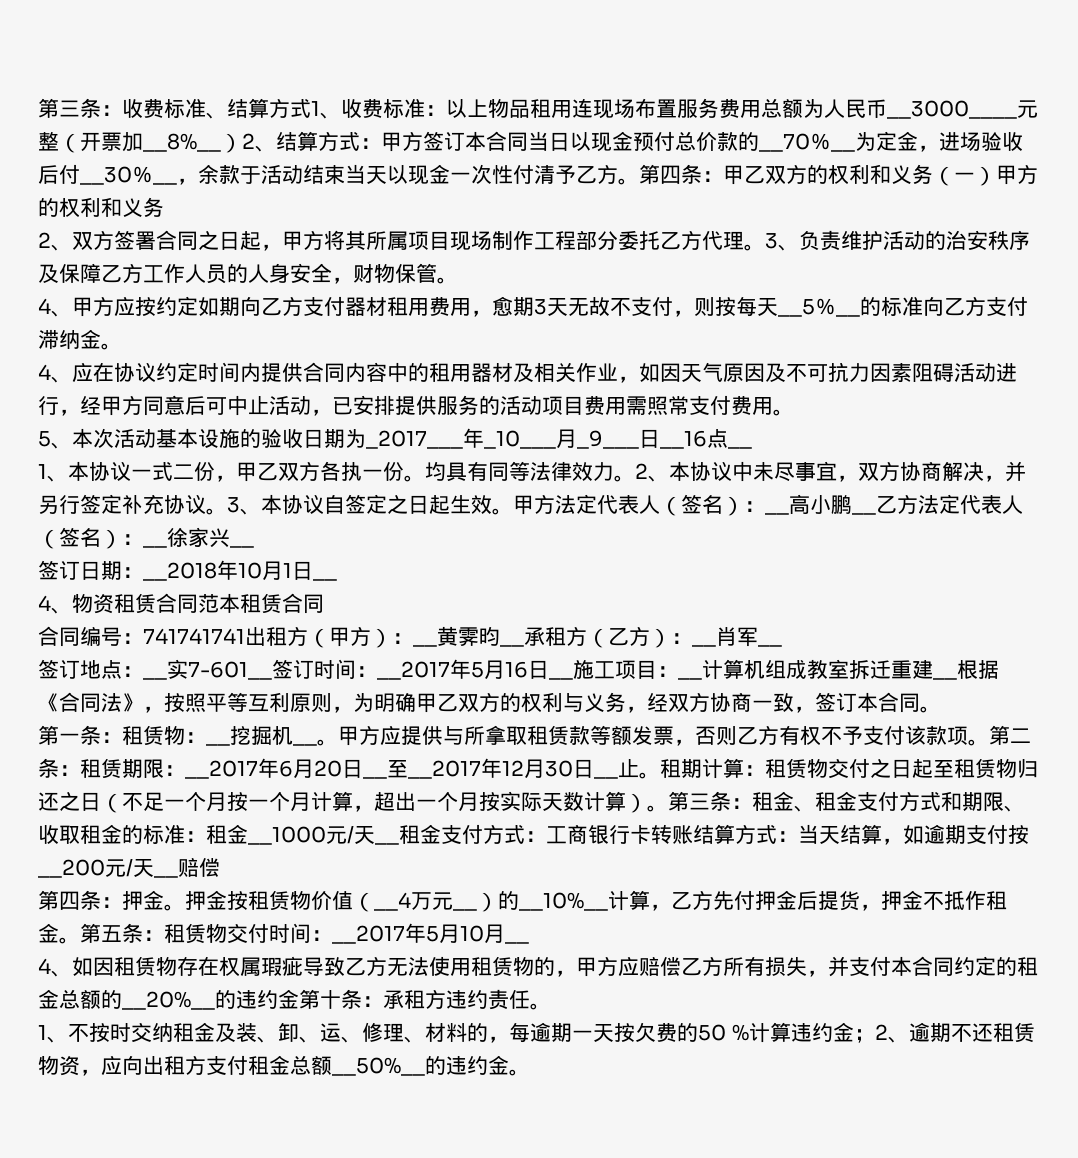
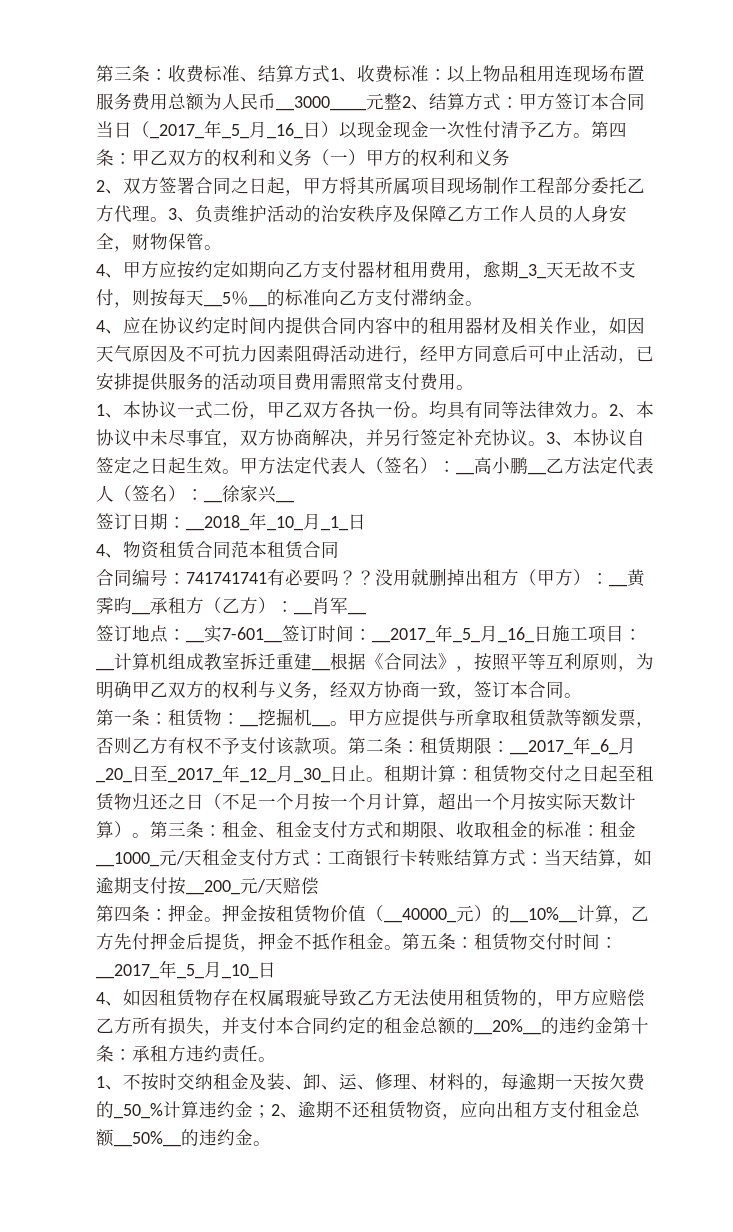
- 第三条：收费标准、结算方式1、收费标准：以上物品租用连现场布置服务费用总额为人民币__3000____元整（开票加__8%__）2、结算方式：甲方签订本合同当日以现金预付总价款的__70％__为定金，进场验收后付__30％__，余款于活动结束当天以现金一次性付清予乙方。
+ 第三条：收费标准、结算方式1、收费标准：以上物品租用连现场布置服务费用总额为人民币__3000____元整2、结算方式：甲方签订本合同当日（_2017_年_5_月_16_日）以现金现金一次性付清予乙方。
- 4、甲方应按约定如期向乙方支付器材租用费用，愈期3天无故不支付，则按每天__5％__的标准向乙方支付滞纳金。
+ 4、甲方应按约定如期向乙方支付器材租用费用，愈期_3_天无故不支付，则按每天__5％__的标准向乙方支付滞纳金。
- 5、本次活动基本设施的验收日期为_2017___年_10___月_9___日__16点__
- 签订日期：__2018年10月1日__
+ 签订日期：__2018_年_10_月_1_日
- 合同编号：741741741出租方（甲方）：__黄霁昀__承租方（乙方）：__肖军__
+ 合同编号：741741741有必要吗？？没用就删掉出租方（甲方）：__黄霁昀__承租方（乙方）：__肖军__
- 签订地点：__实7-601__签订时间：__2017年5月16日__施工项目：__计算机组成教室拆迁重建__根据《合同法》，按照平等互利原则，为明确甲乙双方的权利与义务，经双方协商一致，签订本合同。
+ 签订地点：__实7-601__签订时间：__2017_年_5_月_16_日施工项目：__计算机组成教室拆迁重建__根据《合同法》，按照平等互利原则，为明确甲乙双方的权利与义务，经双方协商一致，签订本合同。
- 第二条：租赁期限：__2017年6月20日__至__2017年12月30日__止。
+ 第二条：租赁期限：__2017_年_6_月_20_日至_2017_年_12_月_30_日止。
- 第三条：租金、租金支付方式和期限、收取租金的标准：租金__1000元/天__租金支付方式：工商银行卡转账结算方式：当天结算，如逾期支付按__200元/天__赔偿
+ 第三条：租金、租金支付方式和期限、收取租金的标准：租金__1000_元/天租金支付方式：工商银行卡转账结算方式：当天结算，如逾期支付按__200_元/天赔偿
- 押金按租赁物价值（__4万元__）的__10%__计算，乙方先付押金后提货，押金不抵作租金。
+ 押金按租赁物价值（__40000_元）的__10%__计算，乙方先付押金后提货，押金不抵作租金。
- 第五条：租赁物交付时间：__2017年5月10月__
+ 第五条：租赁物交付时间：__2017_年_5_月_10_日
- 1、不按时交纳租金及装、卸、运、修理、材料的，每逾期一天按欠费的50 %计算违约金；2、逾期不还租赁物资，应向出租方支付租金总额__50%__的违约金。
+ 1、不按时交纳租金及装、卸、运、修理、材料的，每逾期一天按欠费的_50_%计算违约金；2、逾期不还租赁物资，应向出租方支付租金总额__50%__的违约金。

